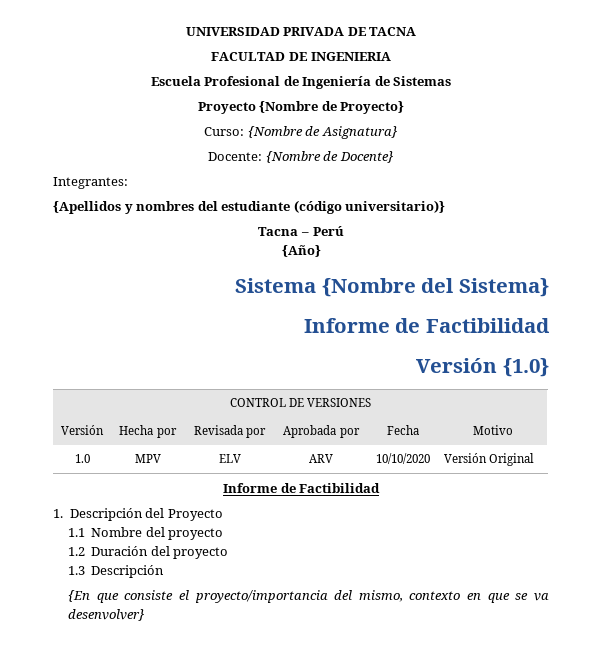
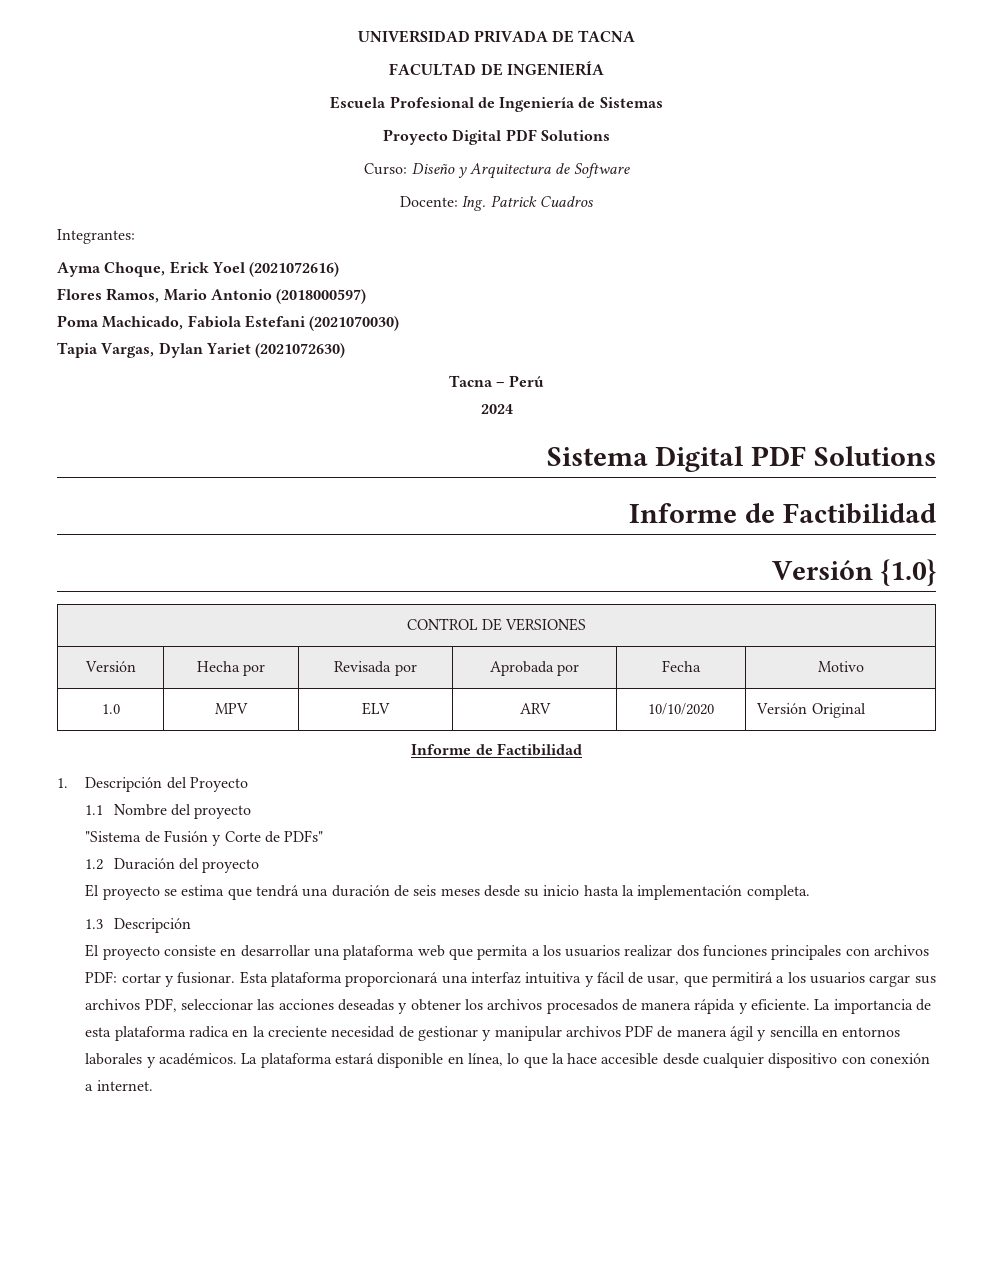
- FACULTAD DE INGENIERIA
+ FACULTAD DE INGENIERÍA
- Proyecto {Nombre de Proyecto}
- Curso: {Nombre de Asignatura}
- Docente: {Nombre de Docente}
+ Proyecto Digital PDF Solutions
+ Curso: Diseño y Arquitectura de Software
+ Docente: Ing. Patrick Cuadros
  Integrantes:
- {Apellidos y nombres del estudiante (código universitario)}
+ Ayma Choque, Erick Yoel (2021072616)
+ Flores Ramos, Mario Antonio (2018000597)
+ Poma Machicado, Fabiola Estefani (2021070030)
+ Tapia Vargas, Dylan Yariet (2021072630)
- {Año}
+ 2024
- Sistema {Nombre del Sistema}
+ Sistema Digital PDF Solutions
+ "Sistema de Fusión y Corte de PDFs"
  1.2 Duración del proyecto
+ El proyecto se estima que tendrá una duración de seis meses desde su inicio hasta la implementación completa.
  1.3 Descripción
- {En que consiste el proyecto/importancia del mismo, contexto en que se va desenvolver}
+ El proyecto consiste en desarrollar una plataforma web que permita a los usuarios realizar dos funciones principales con archivos PDF: cortar y fusionar. Esta plataforma proporcionará una interfaz intuitiva y fácil de usar, que permitirá a los usuarios cargar sus archivos PDF, seleccionar las acciones deseadas y obtener los archivos procesados de manera rápida y eficiente. La importancia de esta plataforma radica en la creciente necesidad de gestionar y manipular archivos PDF de manera ágil y sencilla en entornos laborales y académicos. La plataforma estará disponible en línea, lo que la hace accesible desde cualquier dispositivo con conexión a internet.

